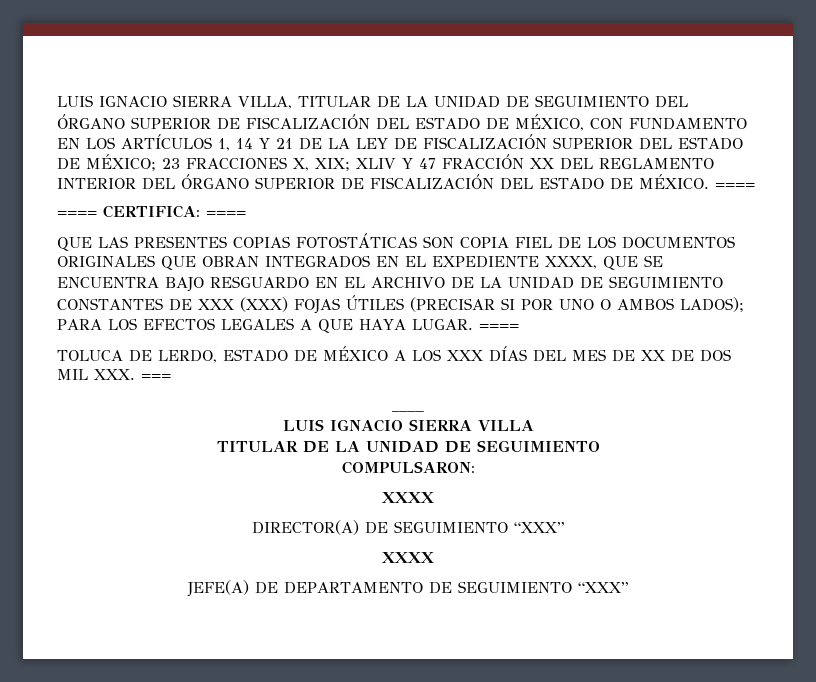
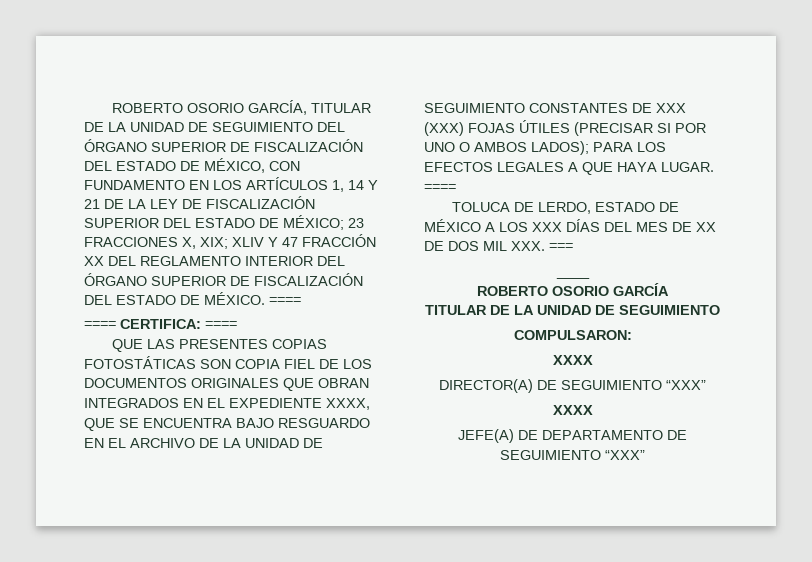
- LUIS IGNACIO SIERRA VILLA, TITULAR DE LA UNIDAD DE SEGUIMIENTO DEL ÓRGANO SUPERIOR DE FISCALIZACIÓN DEL ESTADO DE MÉXICO, CON FUNDAMENTO EN LOS ARTÍCULOS 1, 14 Y 21 DE LA LEY DE FISCALIZACIÓN SUPERIOR DEL ESTADO DE MÉXICO; 23 FRACCIONES X, XIX; XLIV Y 47 FRACCIÓN XX DEL REGLAMENTO INTERIOR DEL ÓRGANO SUPERIOR DE FISCALIZACIÓN DEL ESTADO DE MÉXICO.
+ ROBERTO OSORIO GARCÍA, TITULAR DE LA UNIDAD DE SEGUIMIENTO DEL ÓRGANO SUPERIOR DE FISCALIZACIÓN DEL ESTADO DE MÉXICO, CON FUNDAMENTO EN LOS ARTÍCULOS 1, 14 Y 21 DE LA LEY DE FISCALIZACIÓN SUPERIOR DEL ESTADO DE MÉXICO; 23 FRACCIONES X, XIX; XLIV Y 47 FRACCIÓN XX DEL REGLAMENTO INTERIOR DEL ÓRGANO SUPERIOR DE FISCALIZACIÓN DEL ESTADO DE MÉXICO.
- LUIS IGNACIO SIERRA VILLA
+ ROBERTO OSORIO GARCÍA

